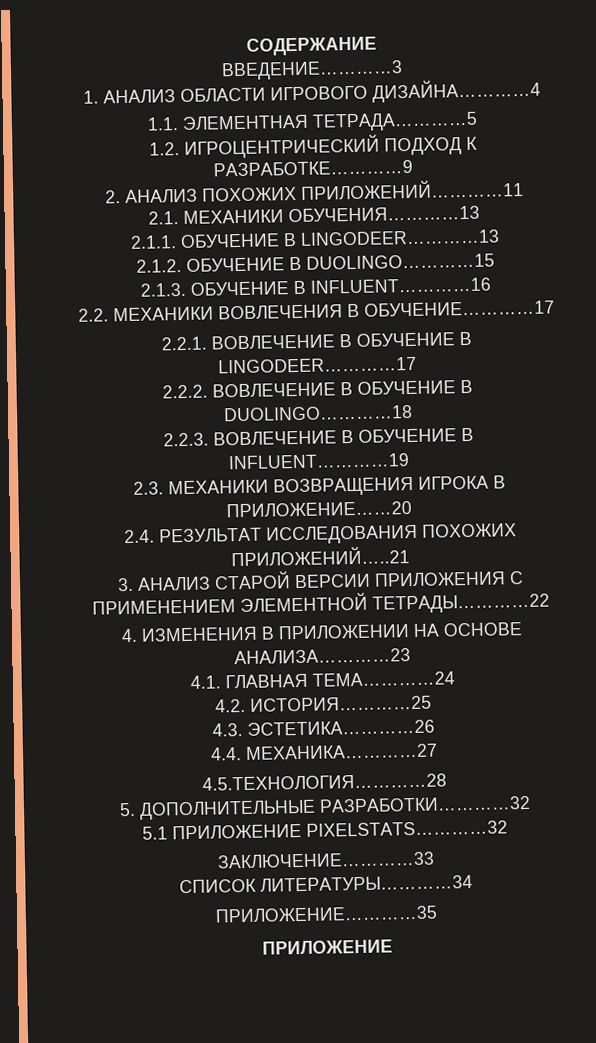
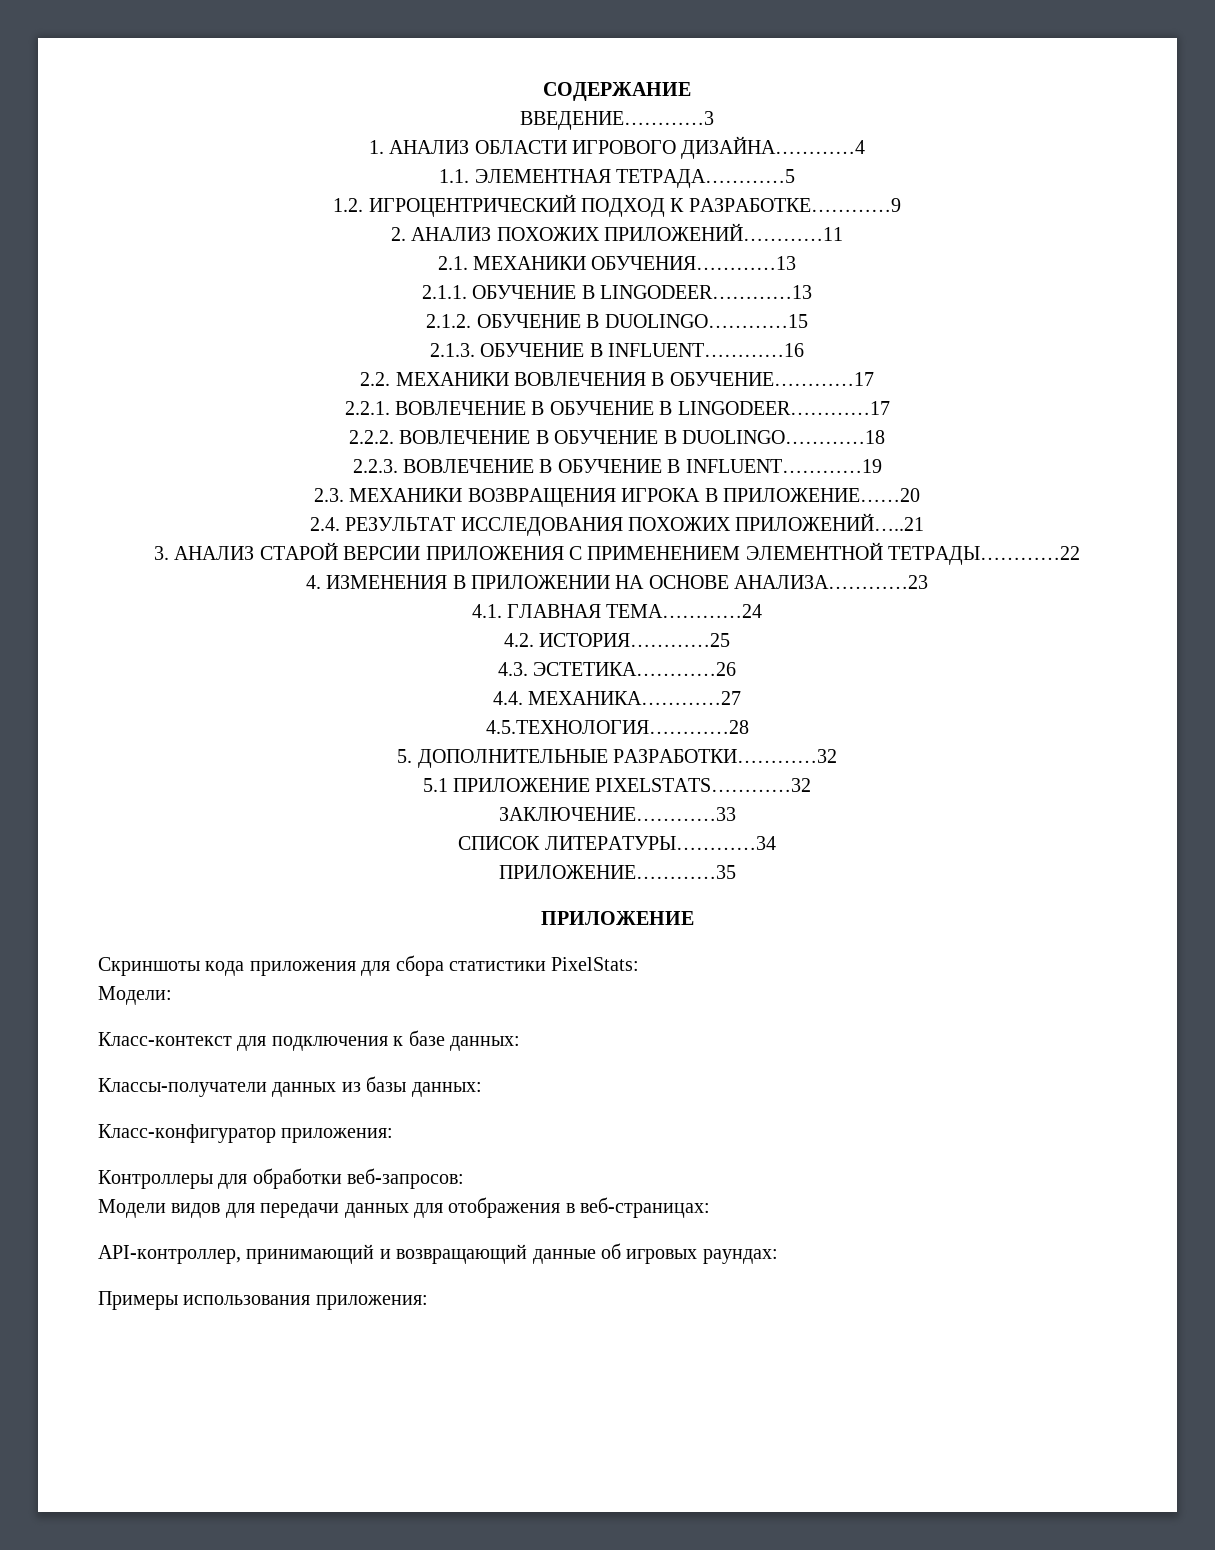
+ Скриншоты кода приложения для сбора статистики PixelStats:
+ Модели:
+ Класс-контекст для подключения к базе данных:
+ Классы-получатели данных из базы данных:
+ Класс-конфигуратор приложения:
+ Контроллеры для обработки веб-запросов:
+ Модели видов для передачи данных для отображения в веб-страницах:
+ API-контроллер, принимающий и возвращающий данные об игровых раундах:
+ Примеры использования приложения:

